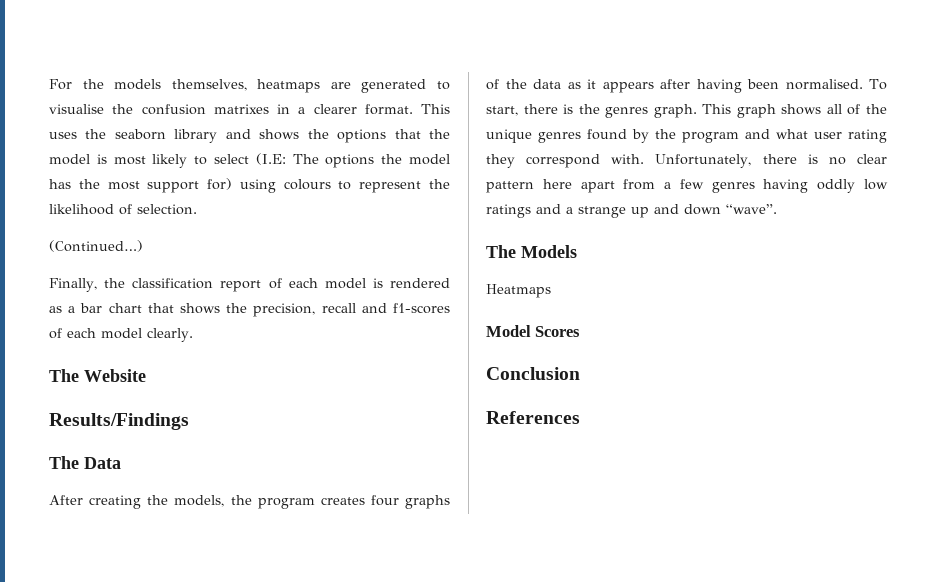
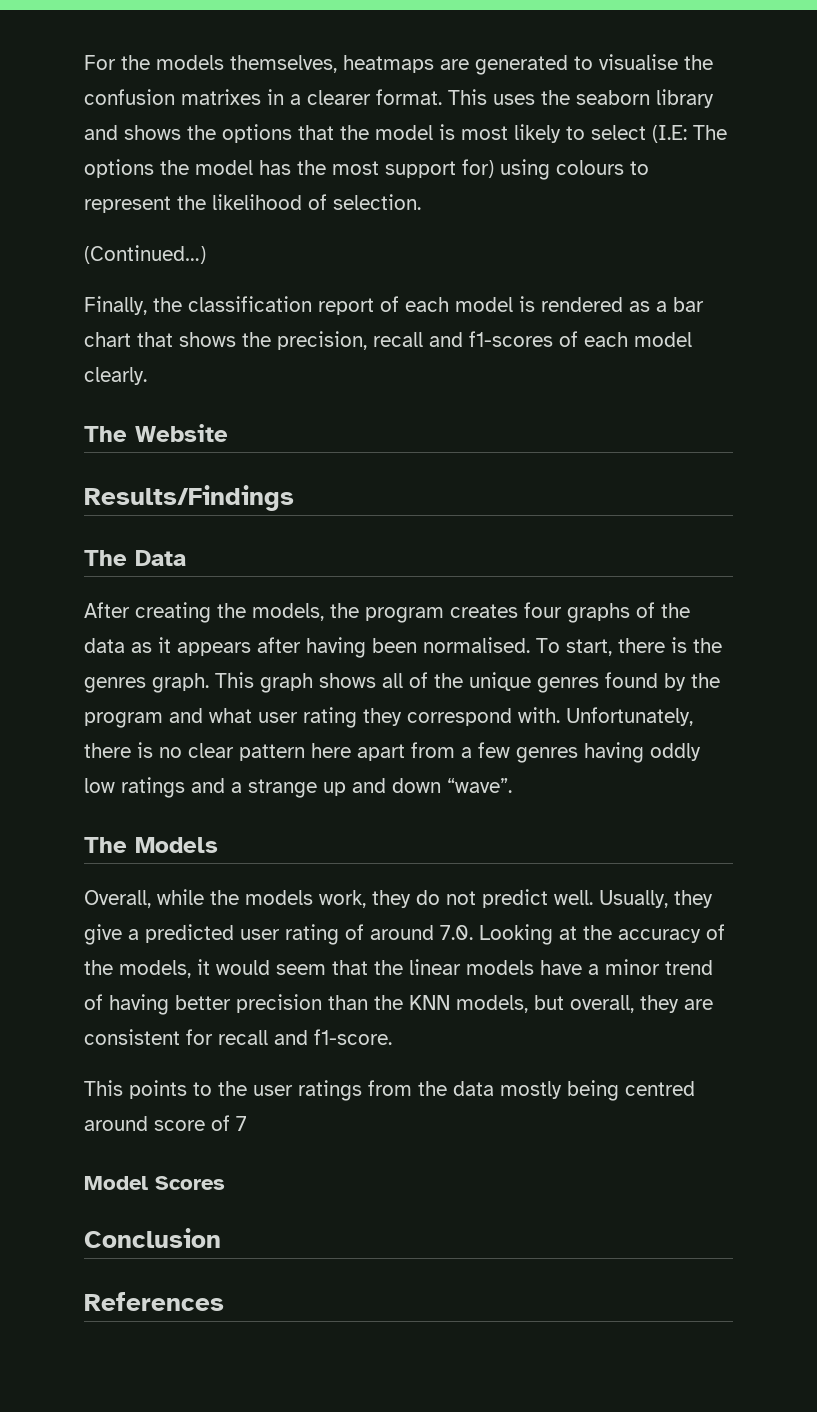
- Heatmaps
+ Overall, while the models work, they do not predict well. Usually, they give a predicted user rating of around 7.0. Looking at the accuracy of the models, it would seem that the linear models have a minor trend of having better precision than the KNN models, but overall, they are consistent for recall and f1-score.
+ This points to the user ratings from the data mostly being centred around score of 7

